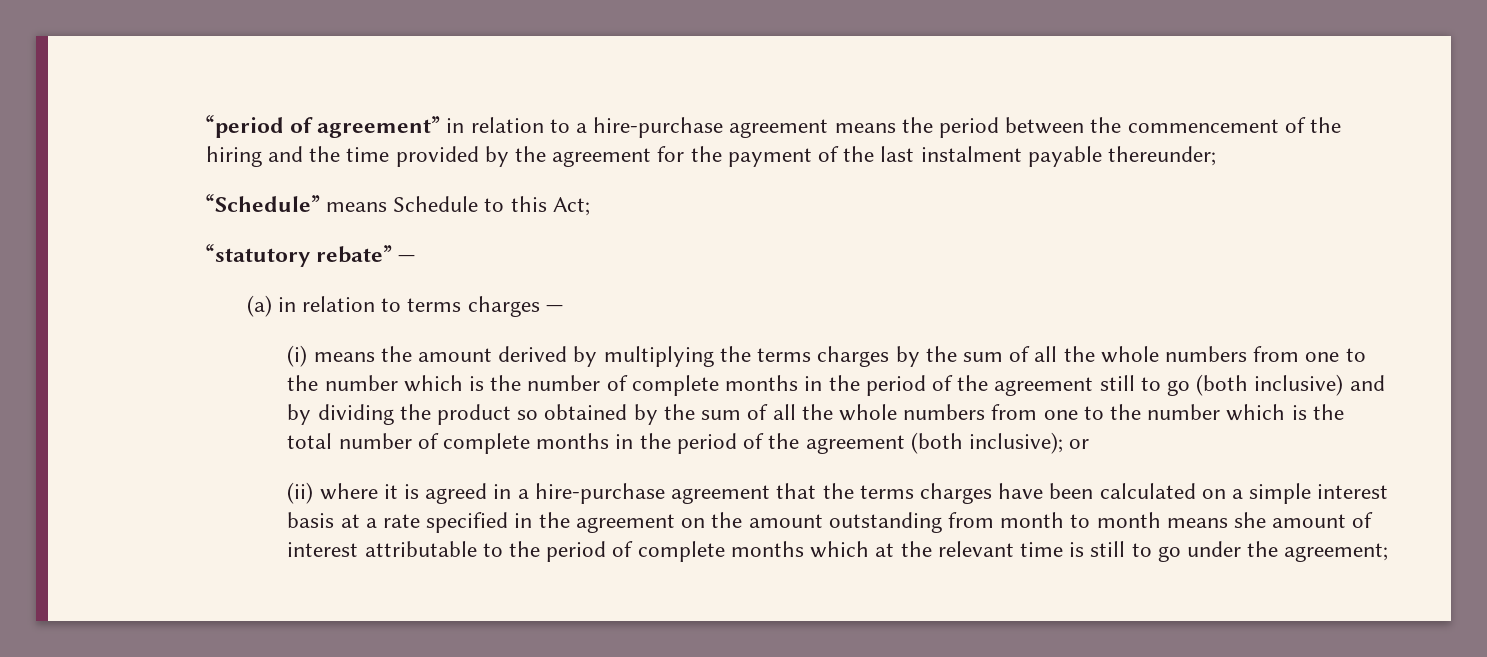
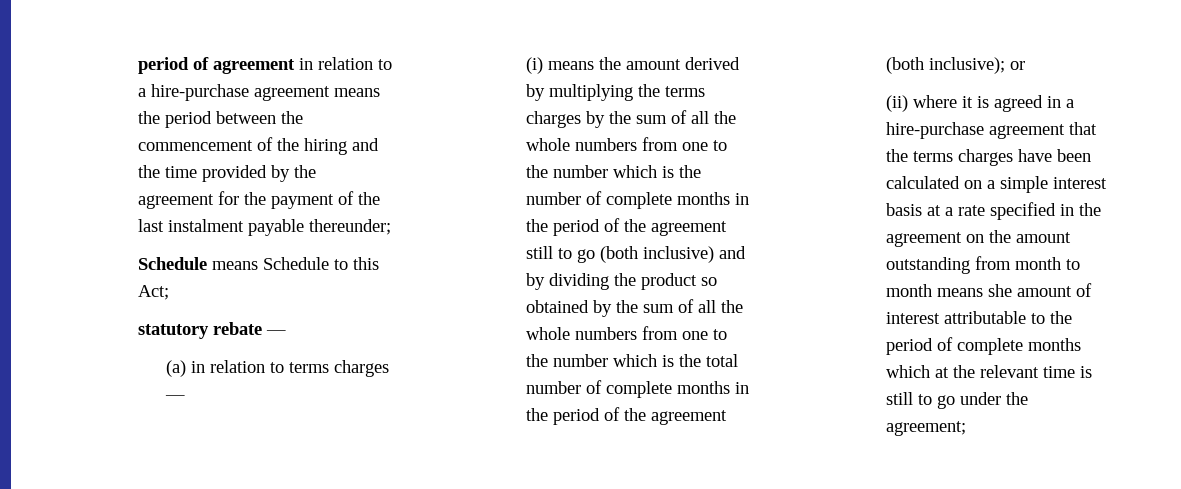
- “period of agreement” in relation to a hire-purchase agreement means the period between the commencement of the hiring and the time provided by the agreement for the payment of the last instalment payable thereunder;
+ period of agreement in relation to a hire-purchase agreement means the period between the commencement of the hiring and the time provided by the agreement for the payment of the last instalment payable thereunder;
- “Schedule” means Schedule to this Act;
+ Schedule means Schedule to this Act;
- “statutory rebate” —
+ statutory rebate —

